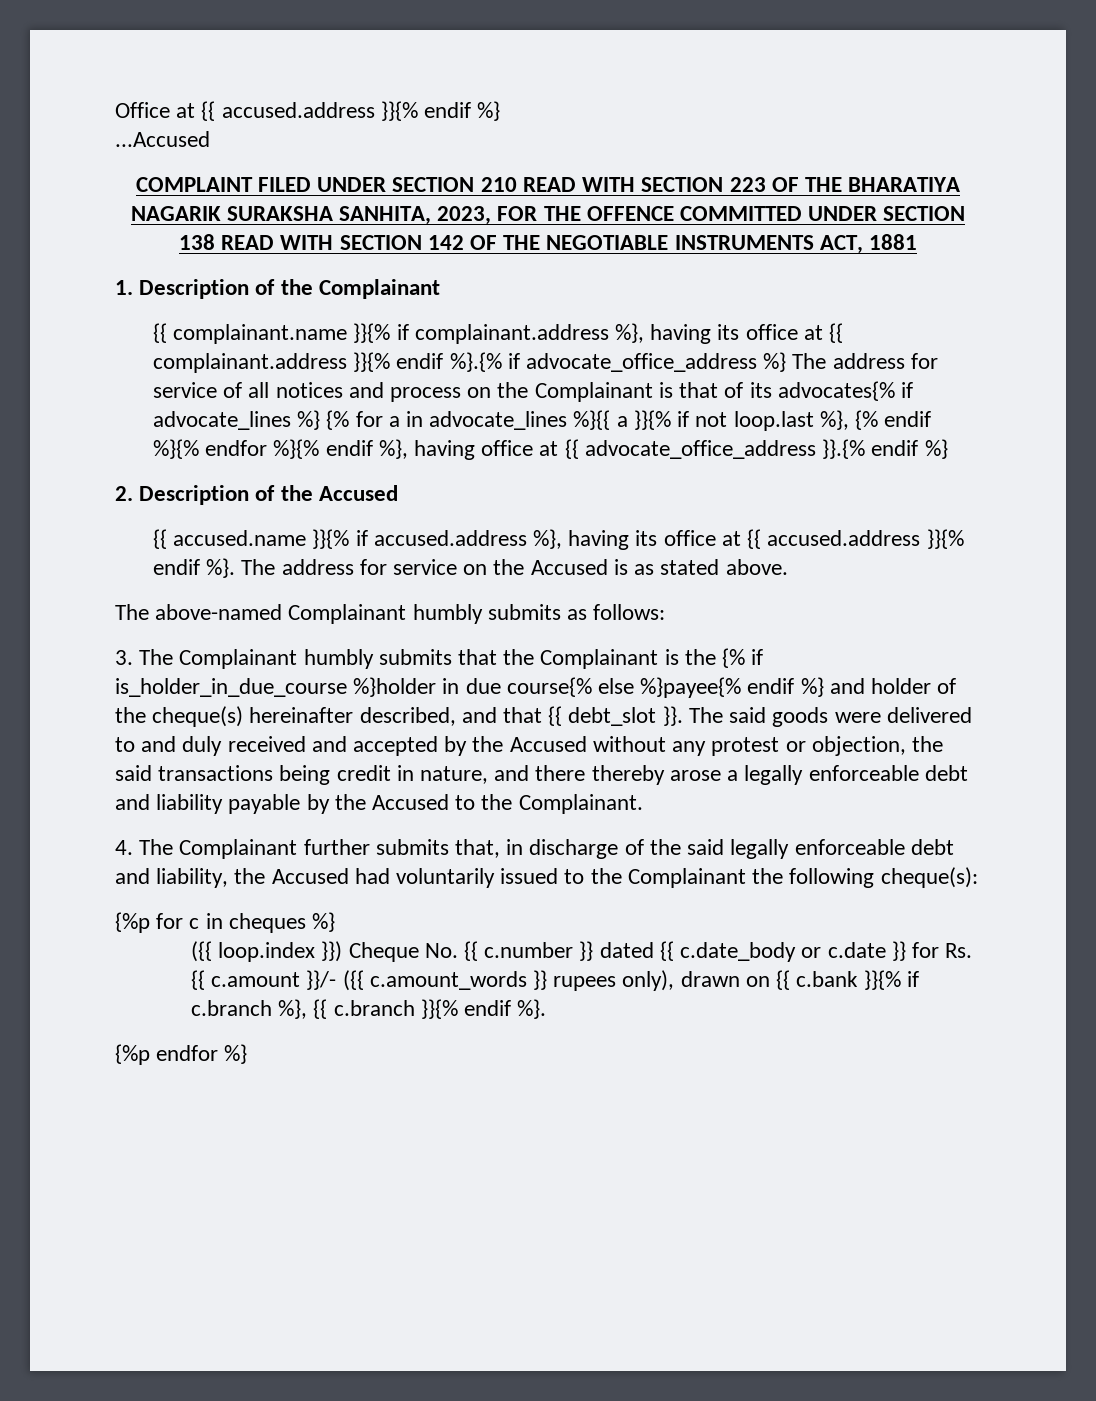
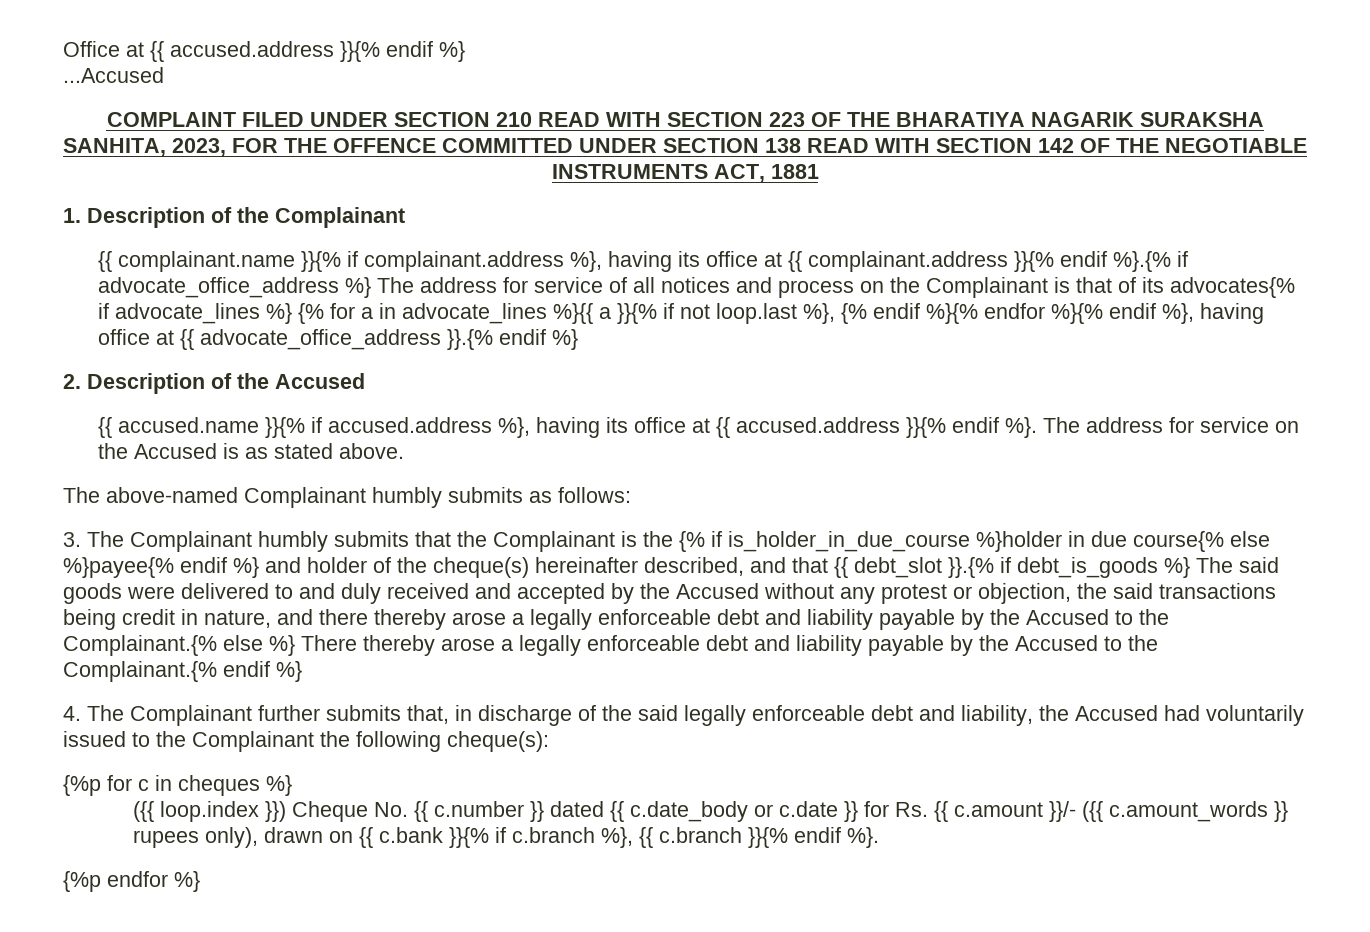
- 3. The Complainant humbly submits that the Complainant is the {% if is_holder_in_due_course %}holder in due course{% else %}payee{% endif %} and holder of the cheque(s) hereinafter described, and that {{ debt_slot }}. The said goods were delivered to and duly received and accepted by the Accused without any protest or objection, the said transactions being credit in nature, and there thereby arose a legally enforceable debt and liability payable by the Accused to the Complainant.
+ 3. The Complainant humbly submits that the Complainant is the {% if is_holder_in_due_course %}holder in due course{% else %}payee{% endif %} and holder of the cheque(s) hereinafter described, and that {{ debt_slot }}.{% if debt_is_goods %} The said goods were delivered to and duly received and accepted by the Accused without any protest or objection, the said transactions being credit in nature, and there thereby arose a legally enforceable debt and liability payable by the Accused to the Complainant.{% else %} There thereby arose a legally enforceable debt and liability payable by the Accused to the Complainant.{% endif %}

